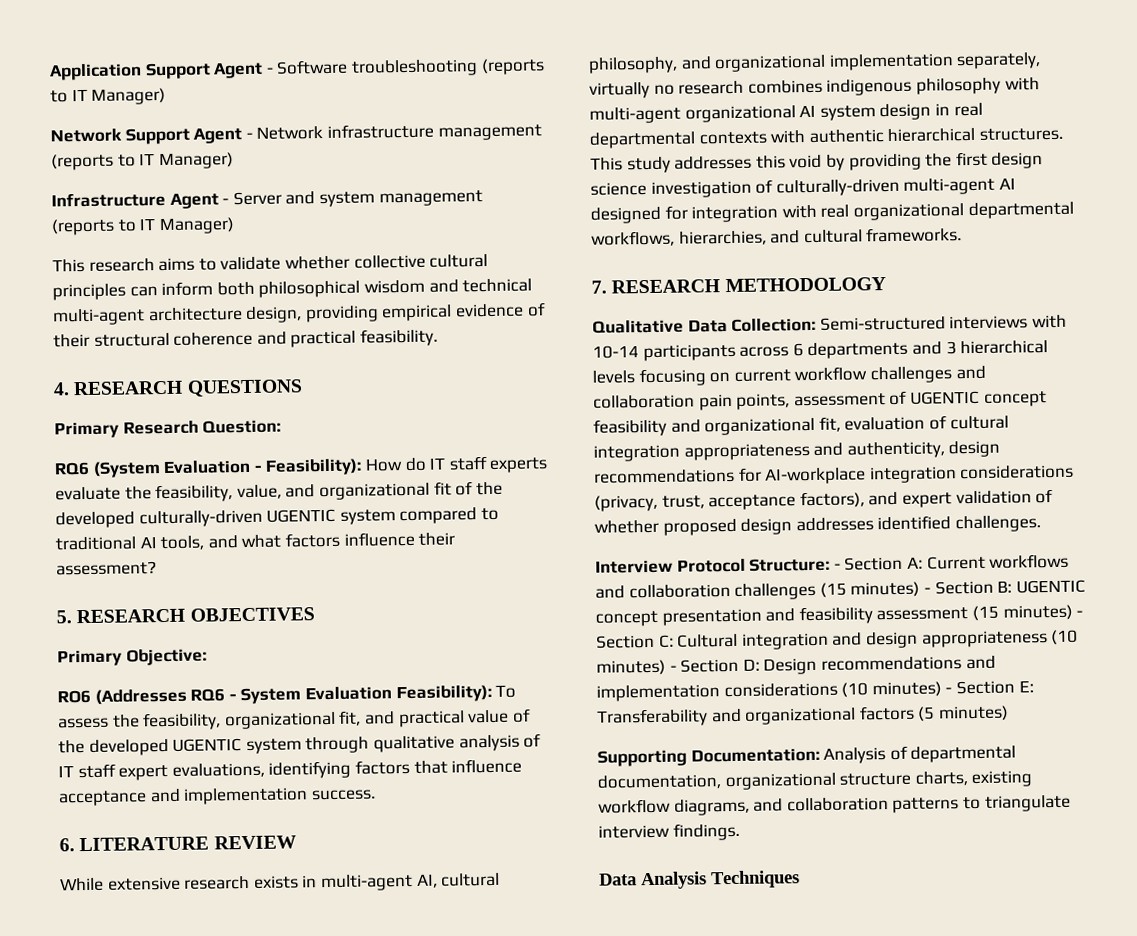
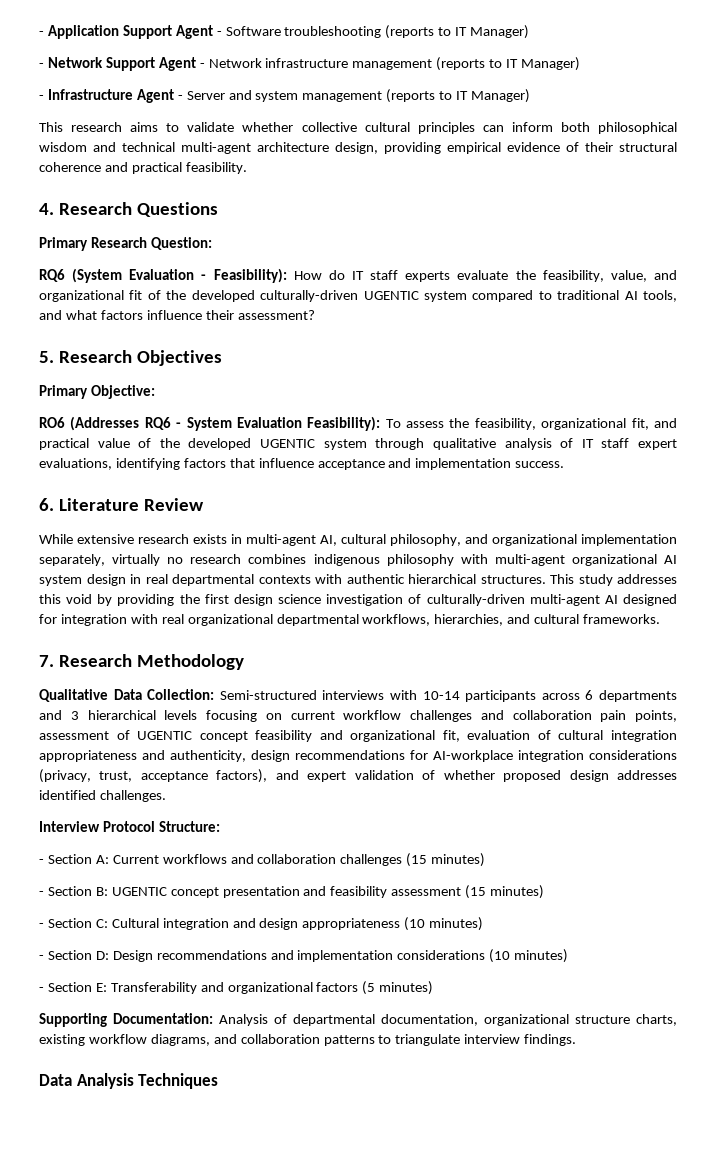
- Application Support Agent - Software troubleshooting (reports to IT Manager)
+ - Application Support Agent - Software troubleshooting (reports to IT Manager)
- Network Support Agent - Network infrastructure management (reports to IT Manager)
+ - Network Support Agent - Network infrastructure management (reports to IT Manager)
- Infrastructure Agent - Server and system management (reports to IT Manager)
+ - Infrastructure Agent - Server and system management (reports to IT Manager)
- 4. RESEARCH QUESTIONS
+ 4. Research Questions
- 5. RESEARCH OBJECTIVES
+ 5. Research Objectives
- 6. LITERATURE REVIEW
+ 6. Literature Review
- 7. RESEARCH METHODOLOGY
+ 7. Research Methodology
- Interview Protocol Structure: - Section A: Current workflows and collaboration challenges (15 minutes) - Section B: UGENTIC concept presentation and feasibility assessment (15 minutes) - Section C: Cultural integration and design appropriateness (10 minutes) - Section D: Design recommendations and implementation considerations (10 minutes) - Section E: Transferability and organizational factors (5 minutes)
+ Interview Protocol Structure:
+ - Section A: Current workflows and collaboration challenges (15 minutes)
+ - Section B: UGENTIC concept presentation and feasibility assessment (15 minutes)
+ - Section C: Cultural integration and design appropriateness (10 minutes)
+ - Section D: Design recommendations and implementation considerations (10 minutes)
+ - Section E: Transferability and organizational factors (5 minutes)

